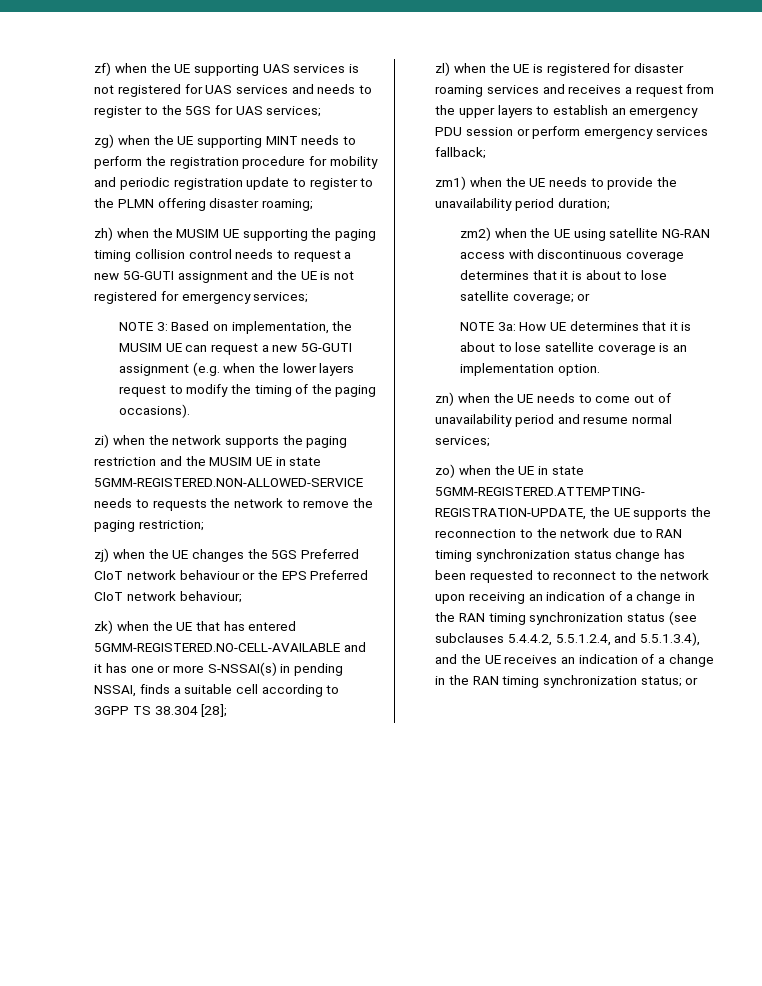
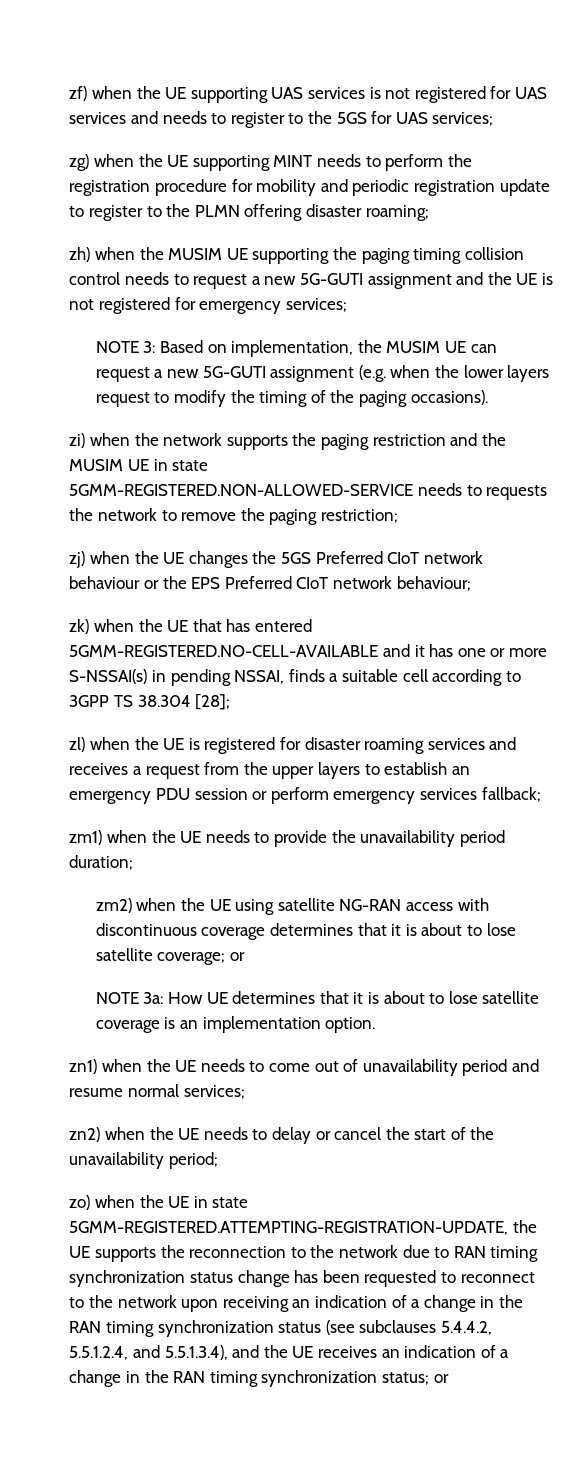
- zn) when the UE needs to come out of unavailability period and resume normal services;
+ zn1) when the UE needs to come out of unavailability period and resume normal services;
+ zn2) when the UE needs to delay or cancel the start of the unavailability period;

